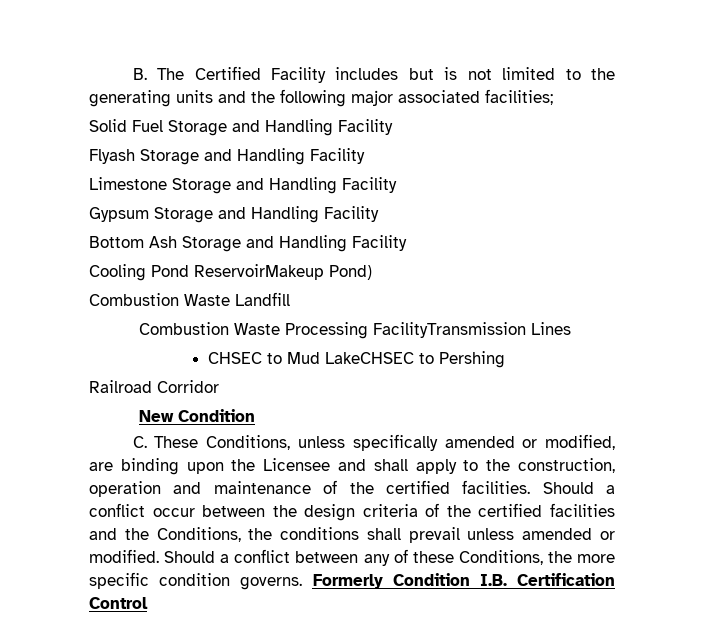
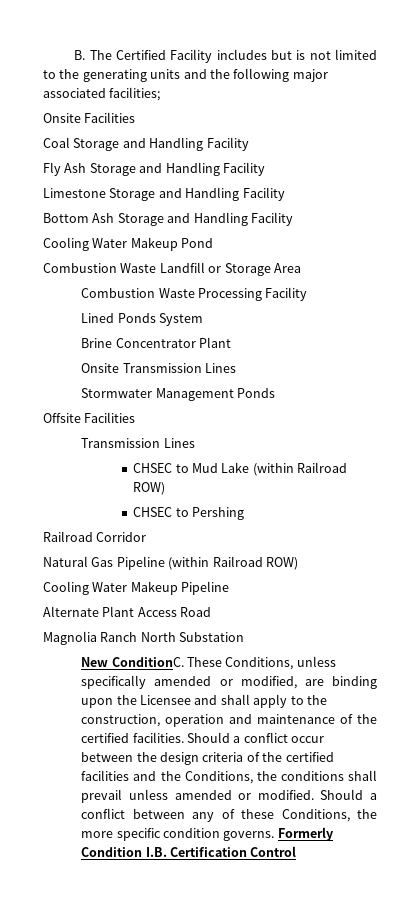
- Solid Fuel Storage and Handling Facility
- Flyash Storage and Handling Facility
+ Onsite Facilities
+ Coal Storage and Handling Facility
+ Fly Ash Storage and Handling Facility
- Gypsum Storage and Handling Facility
- Cooling Pond ReservoirMakeup Pond)
+ Cooling Water Makeup Pond
- Combustion Waste Landfill
+ Combustion Waste Landfill or Storage Area
- Combustion Waste Processing FacilityTransmission Lines
+ Combustion Waste Processing Facility
+ Lined Ponds System
+ Brine Concentrator Plant
+ Onsite Transmission Lines
+ Stormwater Management Ponds
+ Offsite Facilities
+ Transmission Lines
- CHSEC to Mud LakeCHSEC to Pershing
+ CHSEC to Mud Lake (within Railroad ROW)
+ CHSEC to Pershing
+ Natural Gas Pipeline (within Railroad ROW)
+ Cooling Water Makeup Pipeline
+ Alternate Plant Access Road
+ Magnolia Ranch North Substation
- New Condition
- C. These Conditions, unless specifically amended or modified, are binding upon the Licensee and shall apply to the construction, operation and maintenance of the certified facilities.
+ New ConditionC. These Conditions, unless specifically amended or modified, are binding upon the Licensee and shall apply to the construction, operation and maintenance of the certified facilities.

